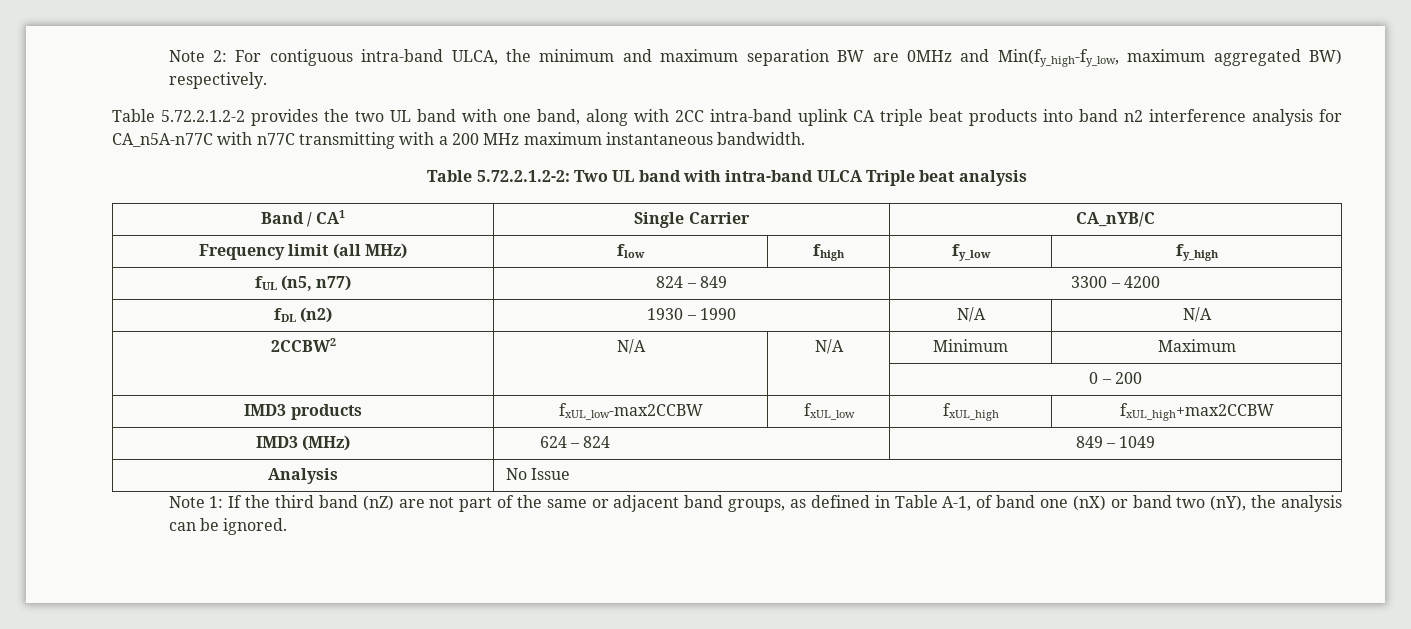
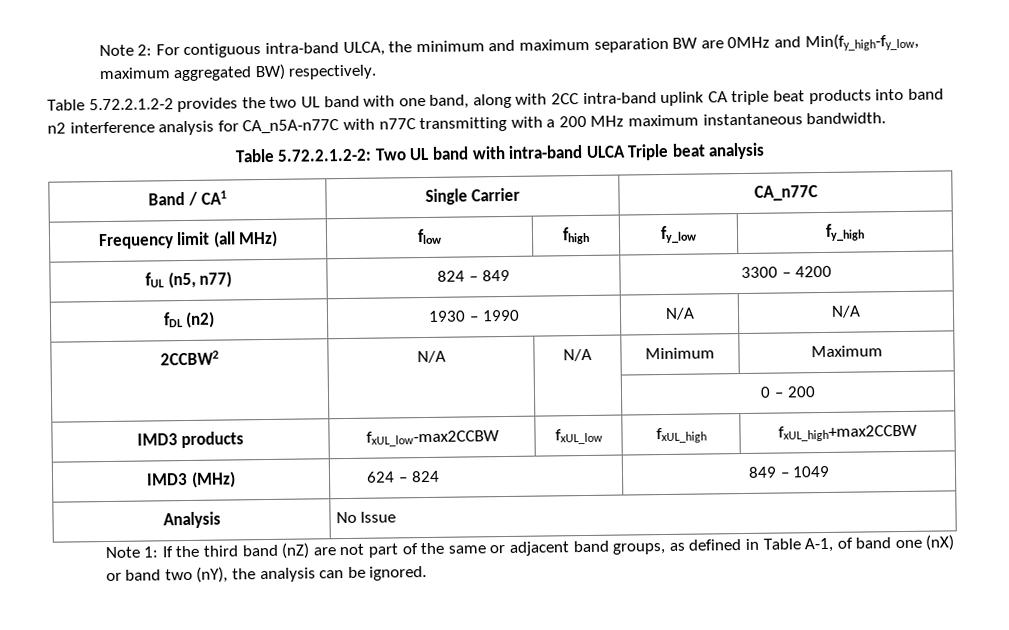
- Band / CA1 | Single Carrier | CA_nYB/C
+ Band / CA1 | Single Carrier | CA_n77C

